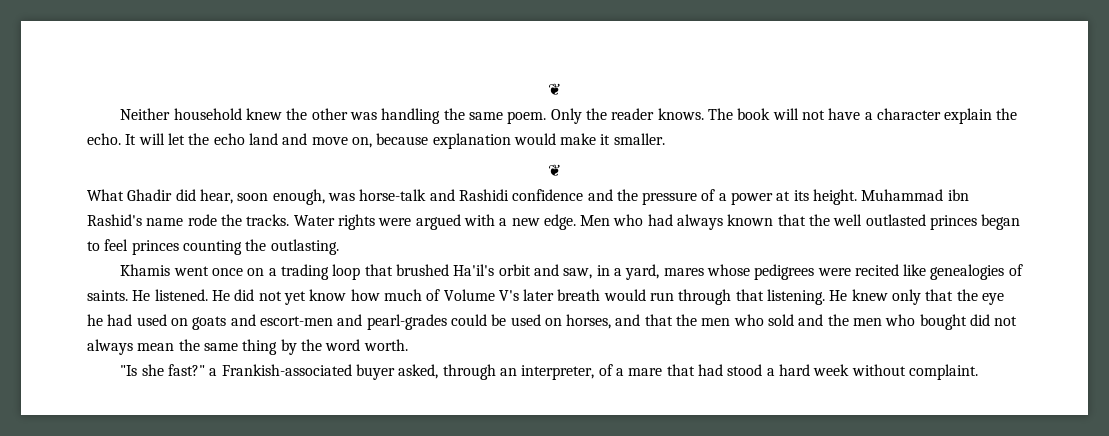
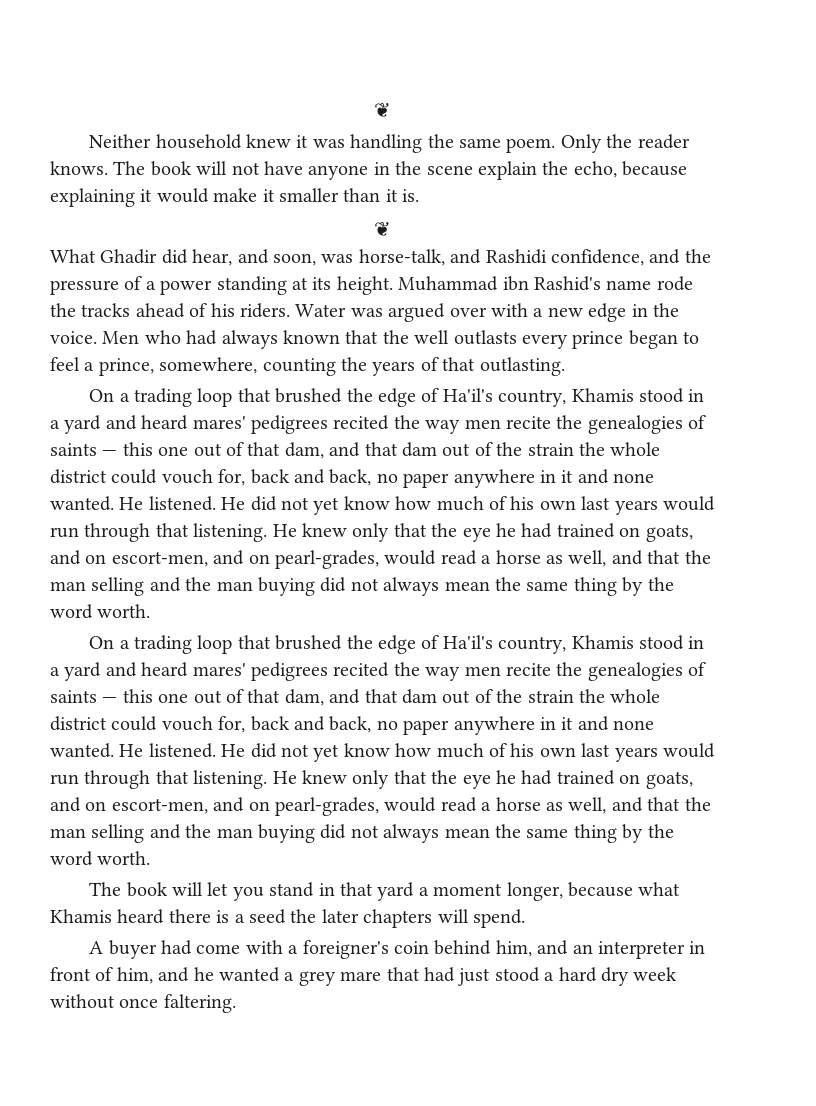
- Neither household knew the other was handling the same poem.
+ Neither household knew it was handling the same poem.
- The book will not have a character explain the echo. It will let the echo land and move on, because explanation would make it smaller.
+ The book will not have anyone in the scene explain the echo, because explaining it would make it smaller than it is.
- What Ghadir did hear, soon enough, was horse-talk and Rashidi confidence and the pressure of a power at its height.
+ What Ghadir did hear, and soon, was horse-talk, and Rashidi confidence, and the pressure of a power standing at its height.
- Muhammad ibn Rashid's name rode the tracks. Water rights were argued with a new edge.
+ Muhammad ibn Rashid's name rode the tracks ahead of his riders. Water was argued over with a new edge in the voice.
- Men who had always known that the well outlasted princes began to feel princes counting the outlasting.
- Khamis went once on a trading loop that brushed Ha'il's orbit and saw, in a yard, mares whose pedigrees were recited like genealogies of saints. He listened. He did not yet know how much of Volume V's later breath would run through that listening. He knew only that the eye he had used on goats and escort-men and pearl-grades could be used on horses, and that the men who sold and the men who bought did not always mean the same thing by the word worth.
- "Is she fast?" a Frankish-associated buyer asked, through an interpreter, of a mare that had stood a hard week without complaint.
+ Men who had always known that the well outlasts every prince began to feel a prince, somewhere, counting the years of that outlasting.
+ On a trading loop that brushed the edge of Ha'il's country, Khamis stood in a yard and heard mares' pedigrees recited the way men recite the genealogies of saints — this one out of that dam, and that dam out of the strain the whole district could vouch for, back and back, no paper anywhere in it and none wanted. He listened. He did not yet know how much of his own last years would run through that listening. He knew only that the eye he had trained on goats, and on escort-men, and on pearl-grades, would read a horse as well, and that the man selling and the man buying did not always mean the same thing by the word worth.
+ On a trading loop that brushed the edge of Ha'il's country, Khamis stood in a yard and heard mares' pedigrees recited the way men recite the genealogies of saints — this one out of that dam, and that dam out of the strain the whole district could vouch for, back and back, no paper anywhere in it and none wanted. He listened. He did not yet know how much of his own last years would run through that listening. He knew only that the eye he had trained on goats, and on escort-men, and on pearl-grades, would read a horse as well, and that the man selling and the man buying did not always mean the same thing by the word worth.
+ The book will let you stand in that yard a moment longer, because what Khamis heard there is a seed the later chapters will spend.
+ A buyer had come with a foreigner's coin behind him, and an interpreter in front of him, and he wanted a grey mare that had just stood a hard dry week without once faltering.

